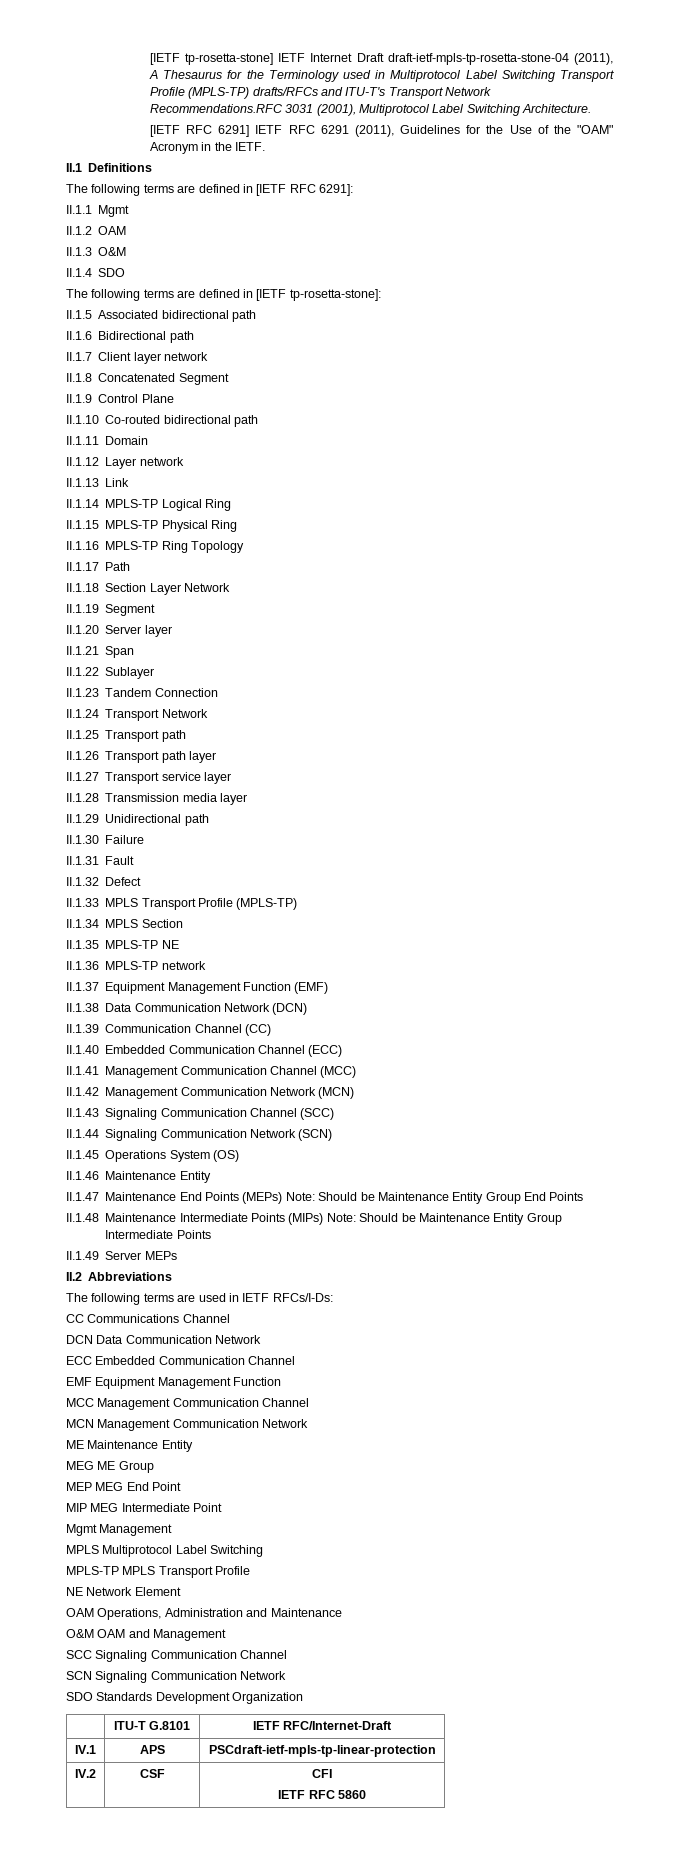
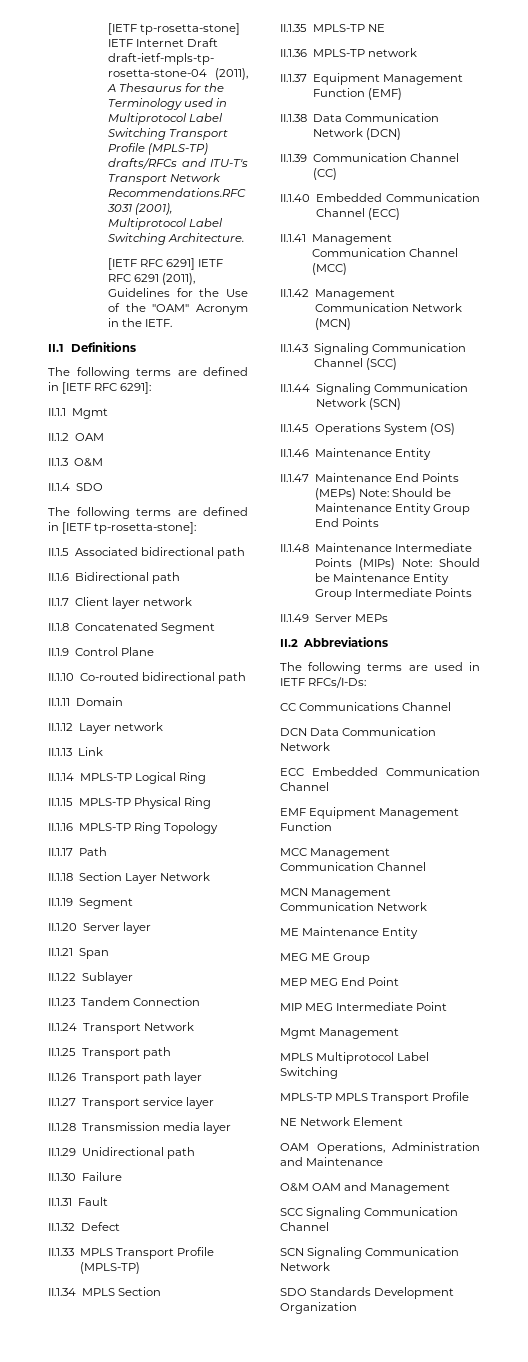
- | ITU-T G.8101 | IETF RFC/Internet-Draft
- IV.1 | APS | PSCdraft-ietf-mpls-tp-linear-protection
- IV.2 | CSF | CFI
- IETF RFC 5860

